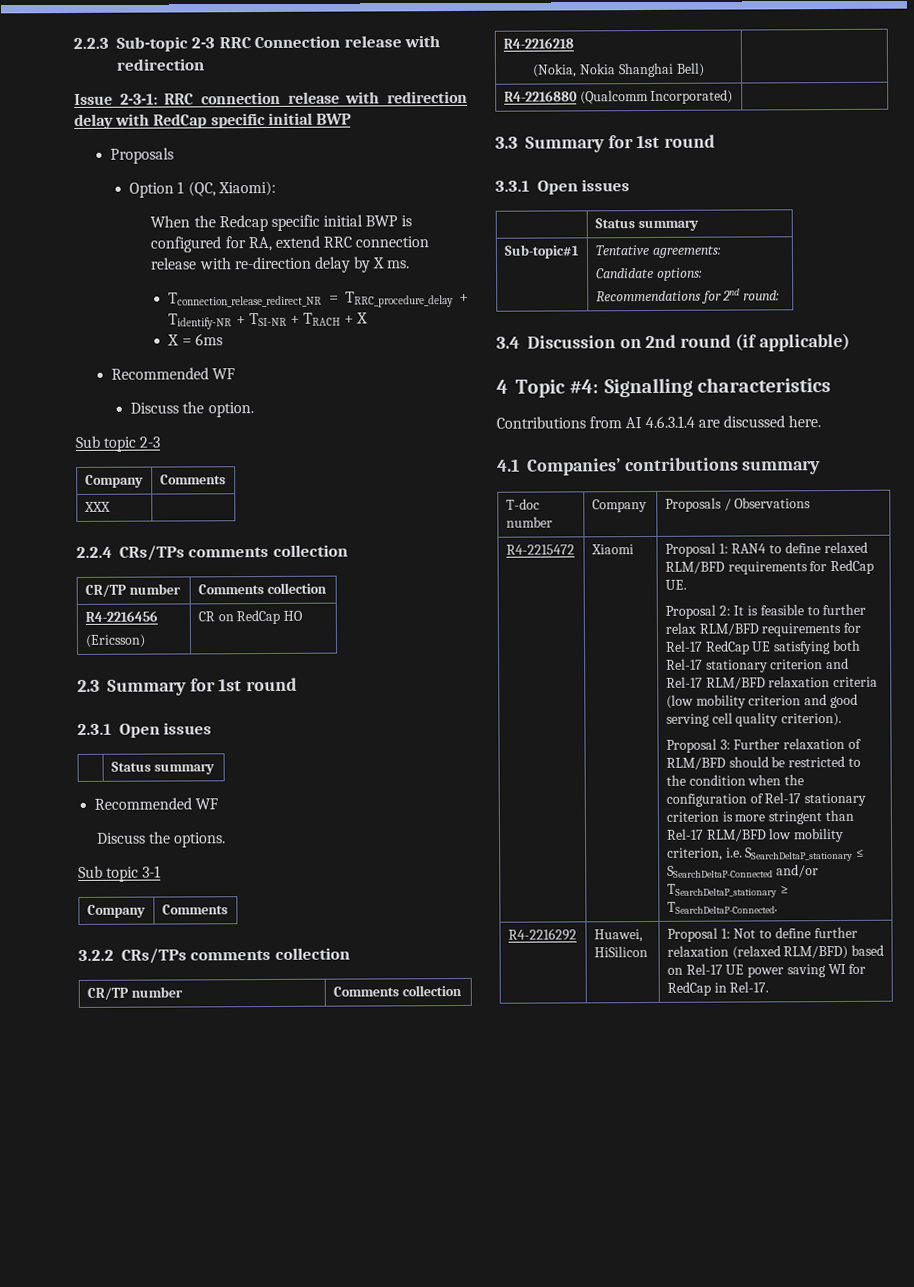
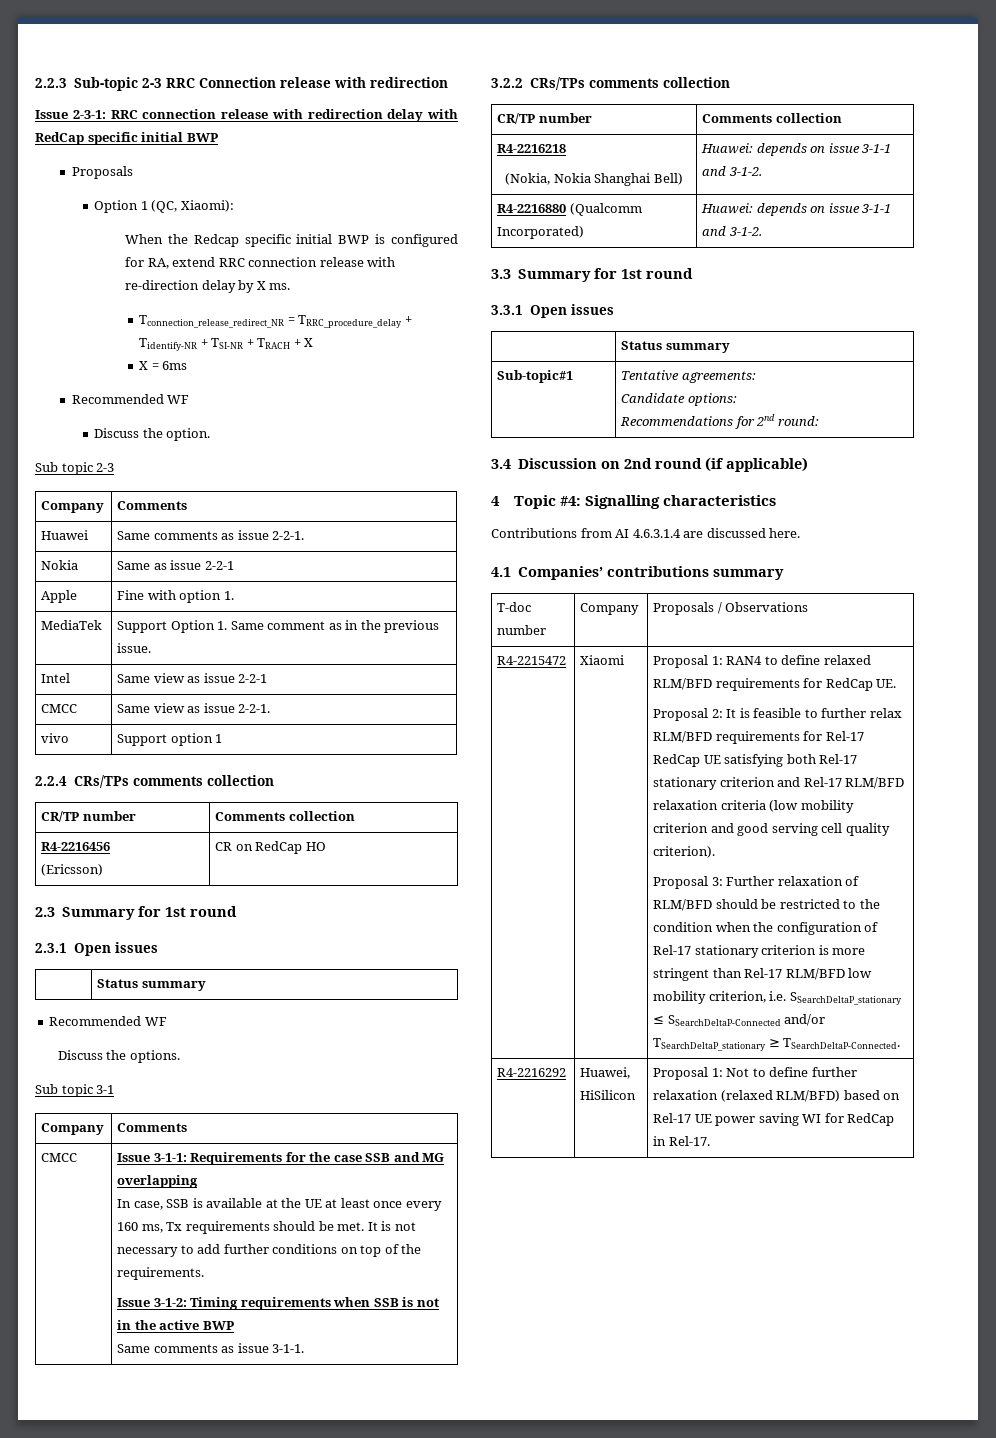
- XXX |
+ Huawei | Same comments as issue 2-2-1.
+ Nokia | Same as issue 2-2-1
+ Apple | Fine with option 1.
+ MediaTek | Support Option 1. Same comment as in the previous issue.
+ Intel | Same view as issue 2-2-1
+ CMCC | Same view as issue 2-2-1.
+ vivo | Support option 1
+ CMCC | Issue 3-1-1: Requirements for the case SSB and MG overlapping
+ In case, SSB is available at the UE at least once every 160 ms, Tx requirements should be met. It is not necessary to add further conditions on top of the requirements.
+ Issue 3-1-2: Timing requirements when SSB is not in the active BWP
+ Same comments as issue 3-1-1.
  R4-2216218
- (Nokia, Nokia Shanghai Bell) |
- R4-2216880 (Qualcomm Incorporated) |
+ (Nokia, Nokia Shanghai Bell) | Huawei: depends on issue 3-1-1 and 3-1-2.
+ R4-2216880 (Qualcomm Incorporated) | Huawei: depends on issue 3-1-1 and 3-1-2.

